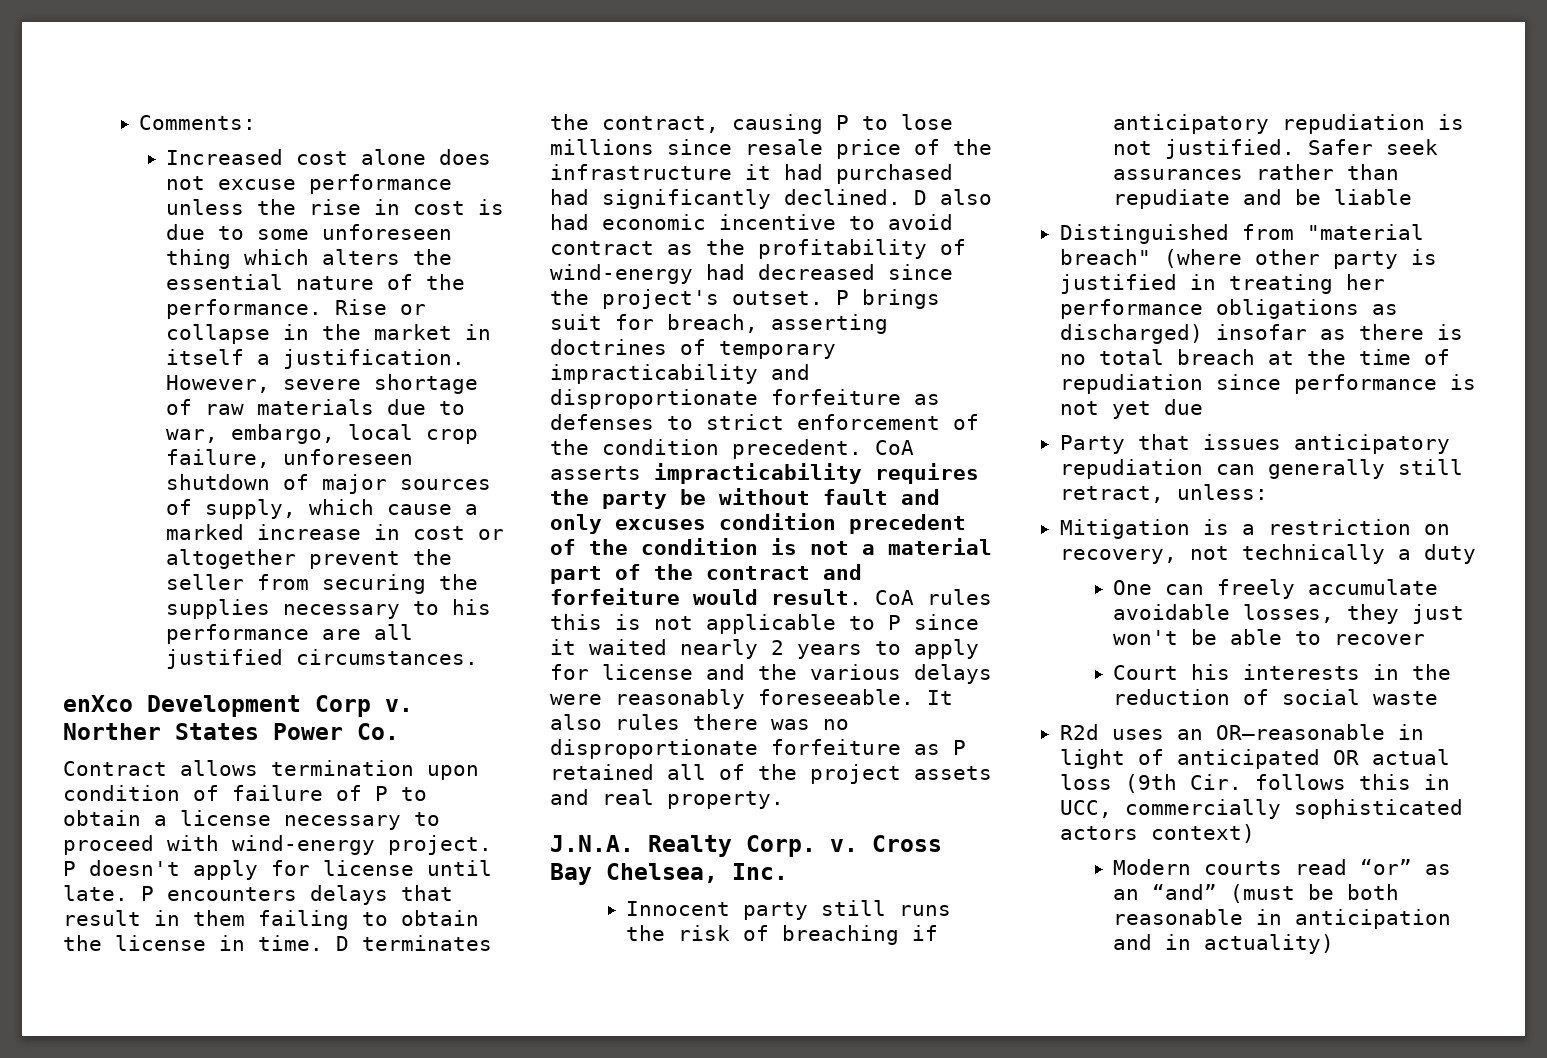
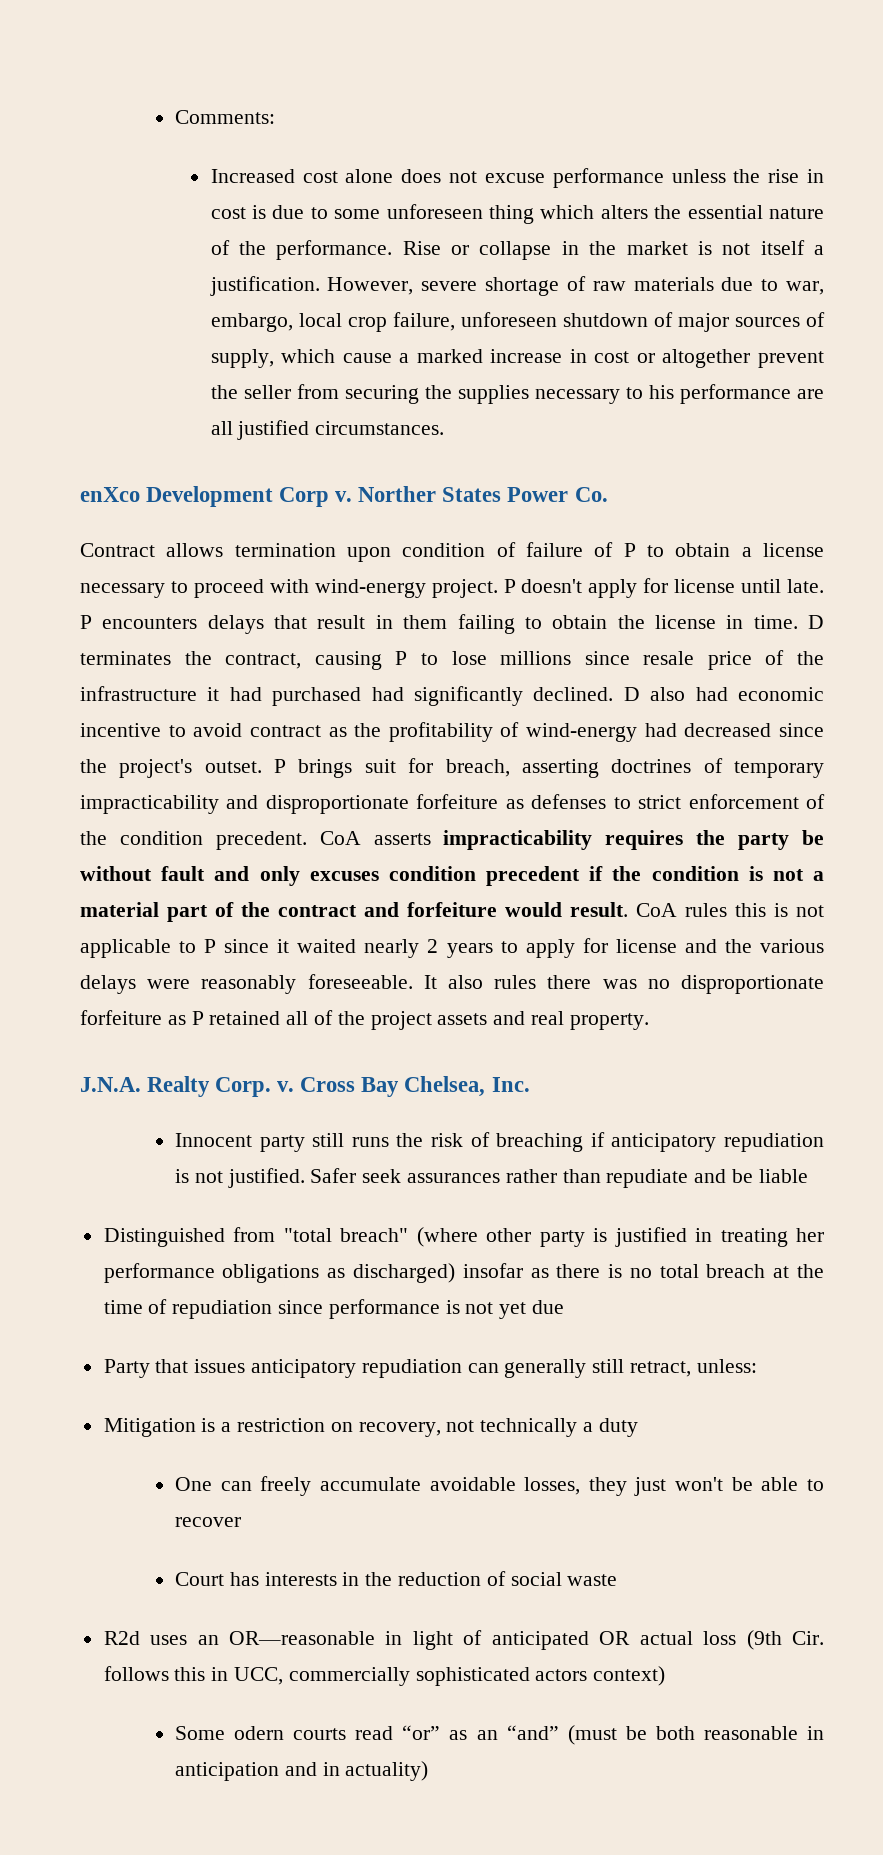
- Rise or collapse in the market in itself a justification.
+ Rise or collapse in the market is not itself a justification.
- CoA asserts impracticability requires the party be without fault and only excuses condition precedent of the condition is not a material part of the contract and forfeiture would result.
+ CoA asserts impracticability requires the party be without fault and only excuses condition precedent if the condition is not a material part of the contract and forfeiture would result.
- Distinguished from "material breach" (where other party is justified in treating her performance obligations as discharged) insofar as there is no total breach at the time of repudiation since performance is not yet due
+ Distinguished from "total breach" (where other party is justified in treating her performance obligations as discharged) insofar as there is no total breach at the time of repudiation since performance is not yet due
- Court his interests in the reduction of social waste
+ Court has interests in the reduction of social waste
- Modern courts read “or” as an “and” (must be both reasonable in anticipation and in actuality)
+ Some odern courts read “or” as an “and” (must be both reasonable in anticipation and in actuality)

